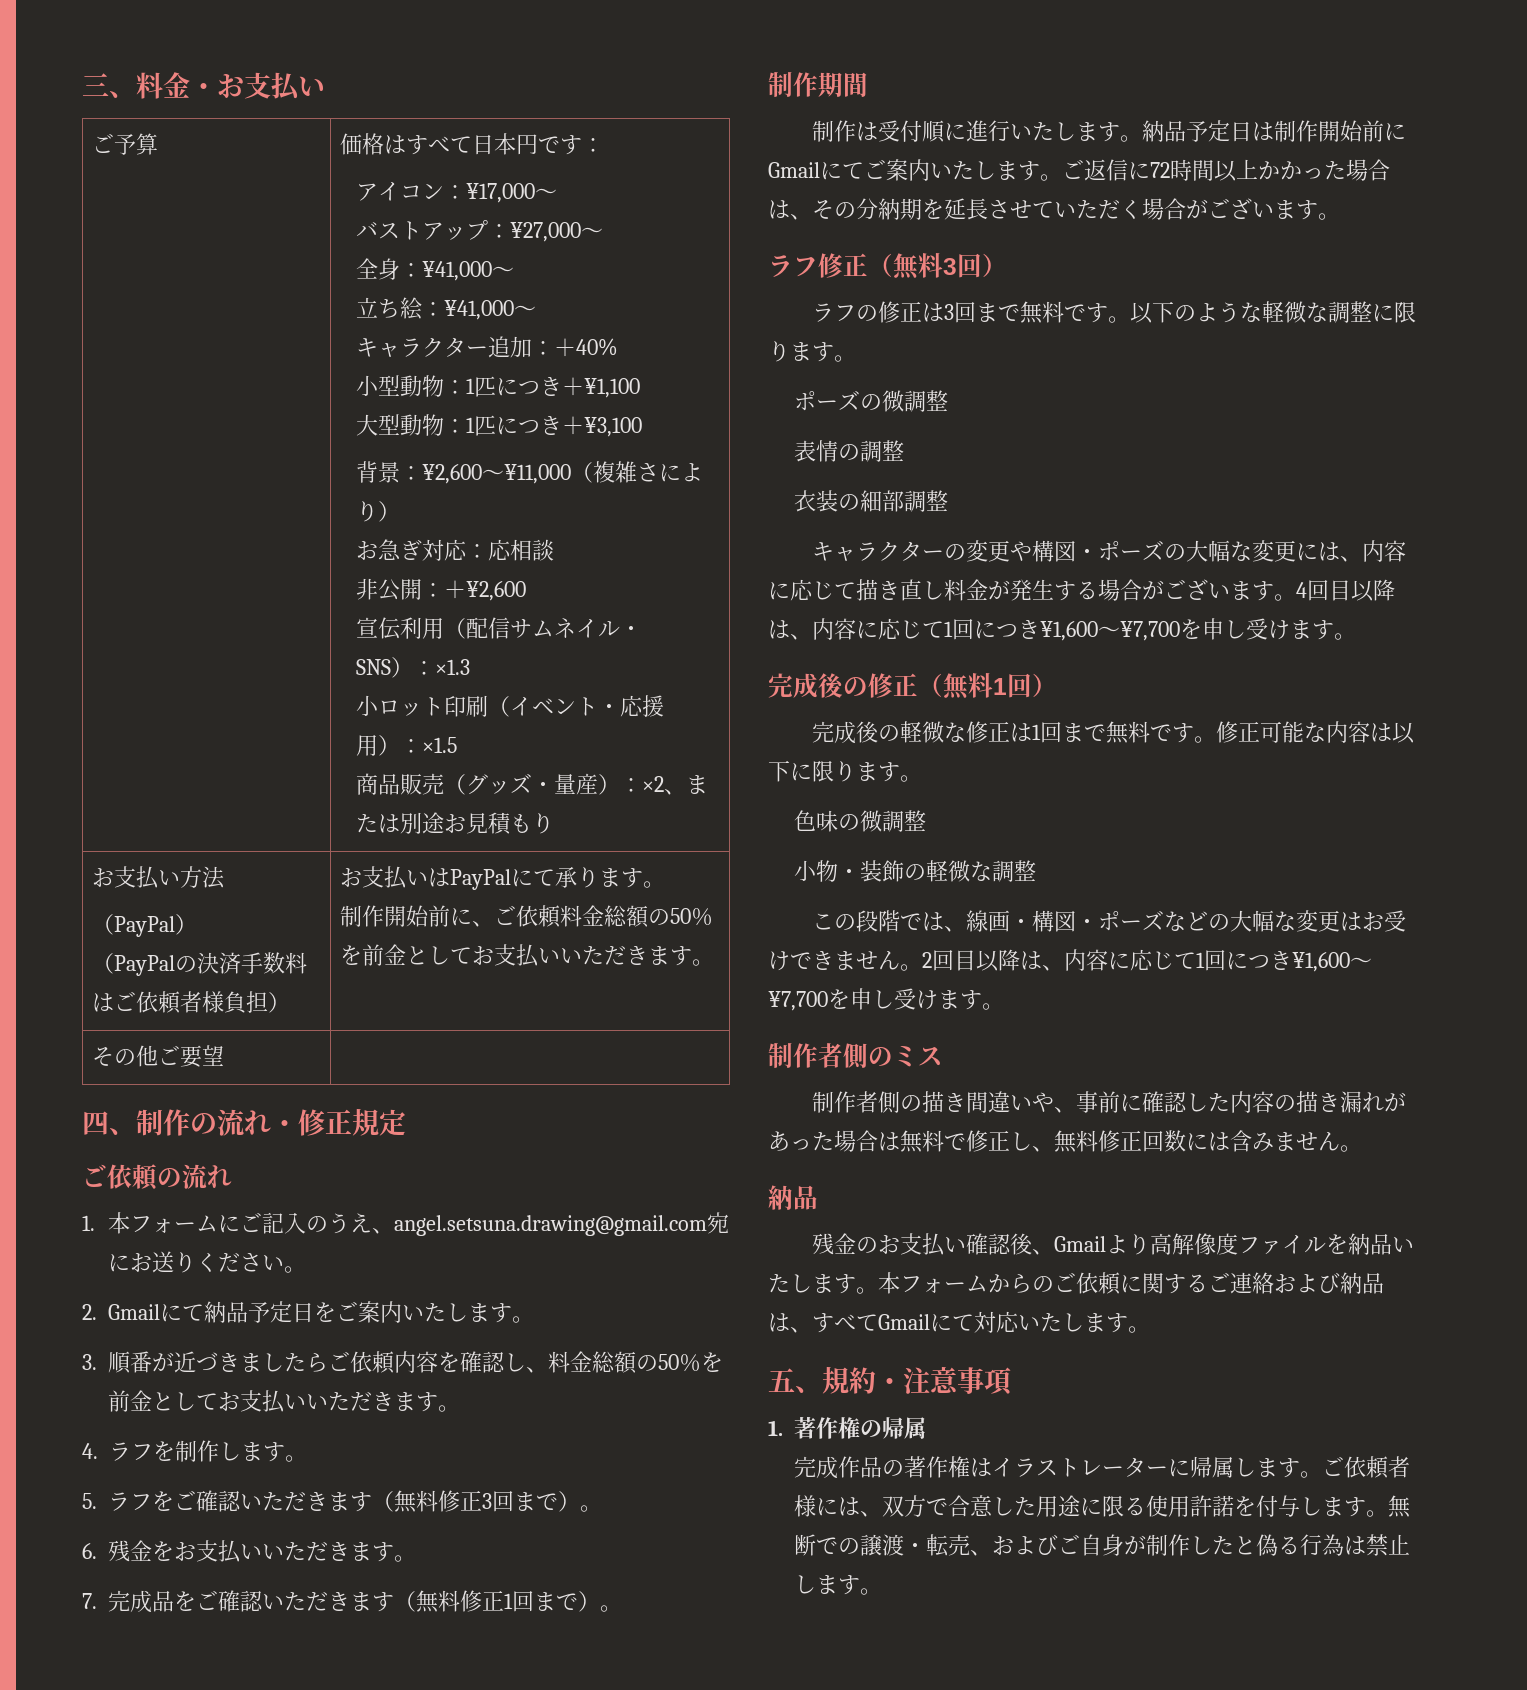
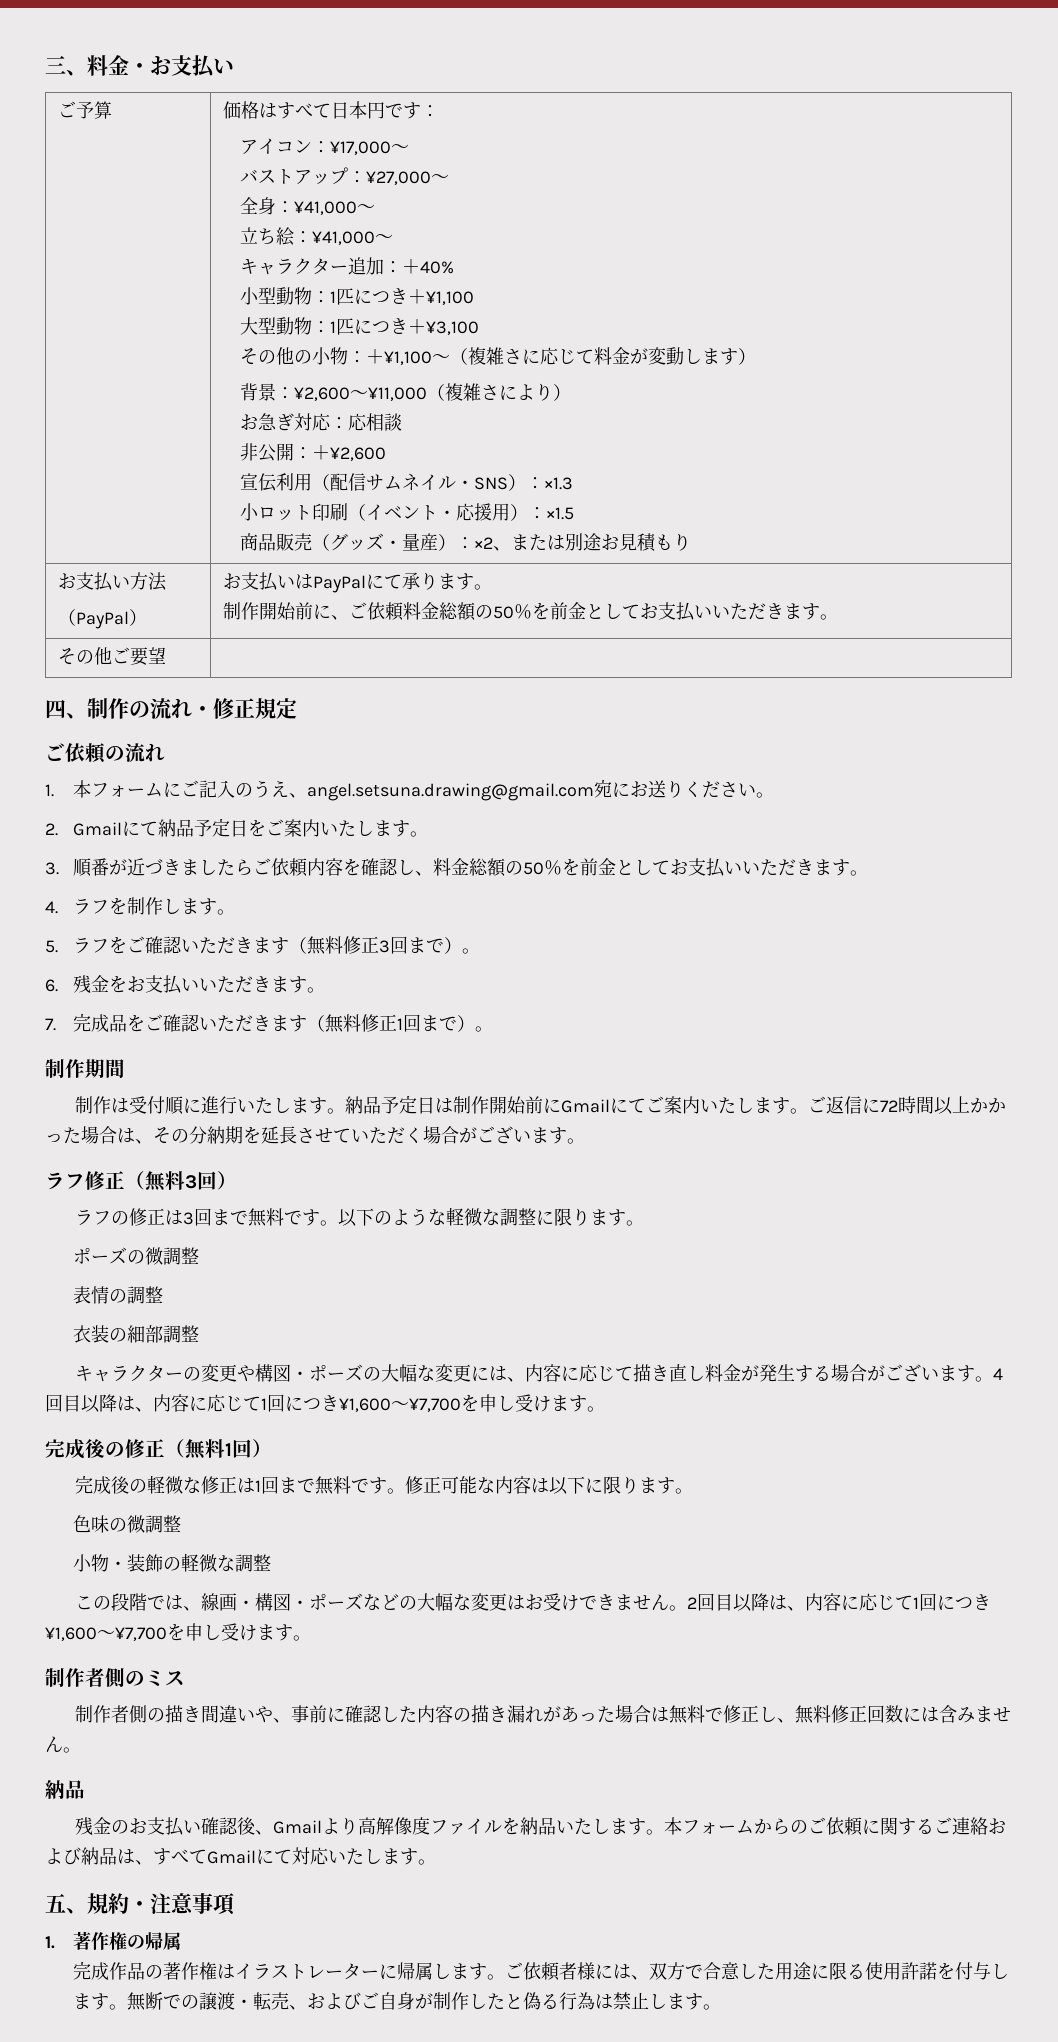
+ その他の小物：＋¥1,100～（複雑さに応じて料金が変動します）
  お支払い方法
- （PayPal）
- （PayPalの決済手数料はご依頼者様負担） | お支払いはPayPalにて承ります。
+ （PayPal） | お支払いはPayPalにて承ります。

